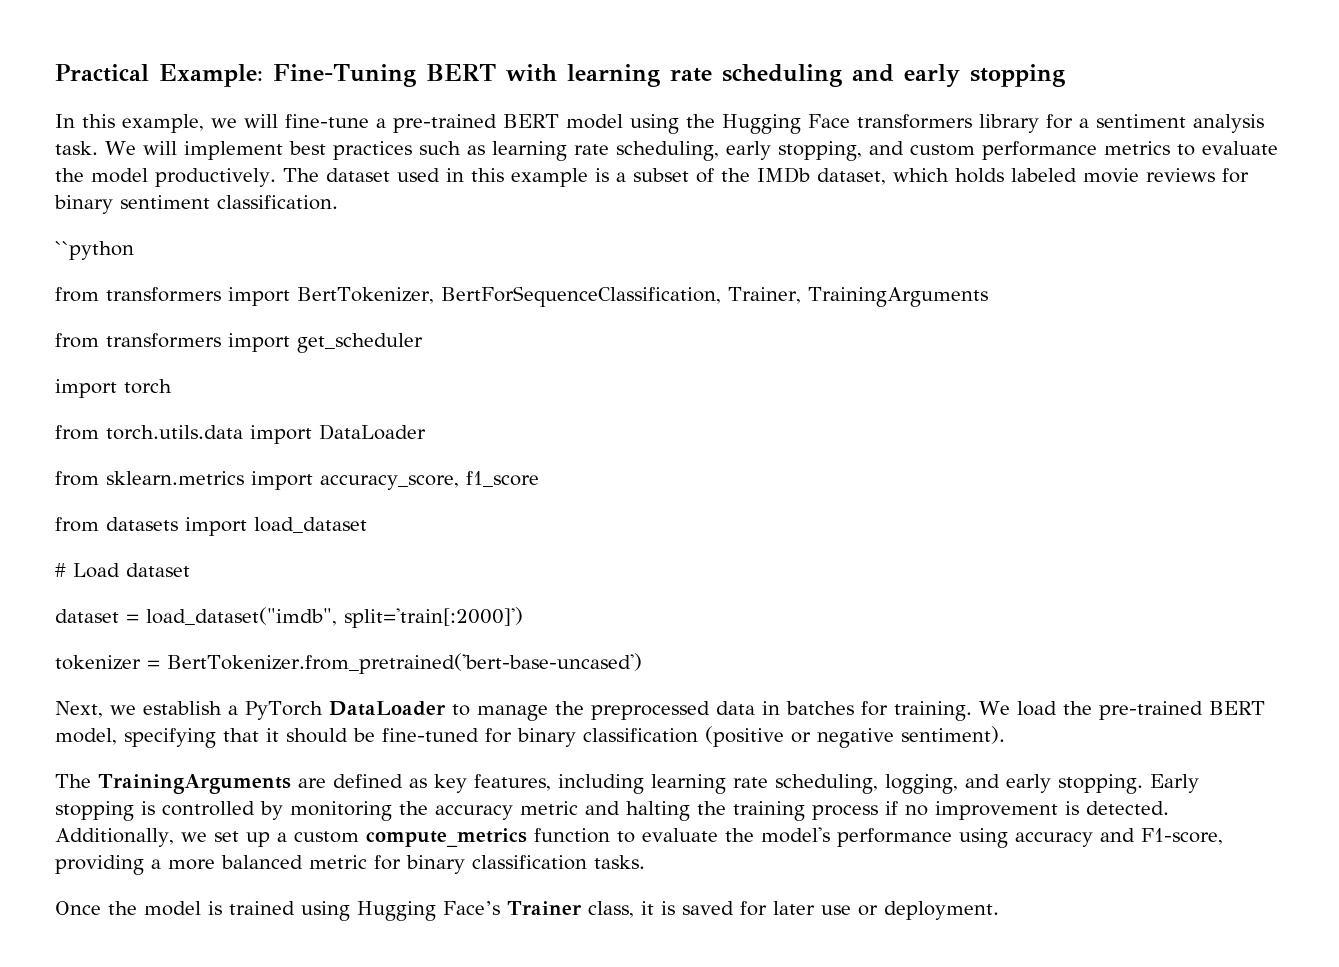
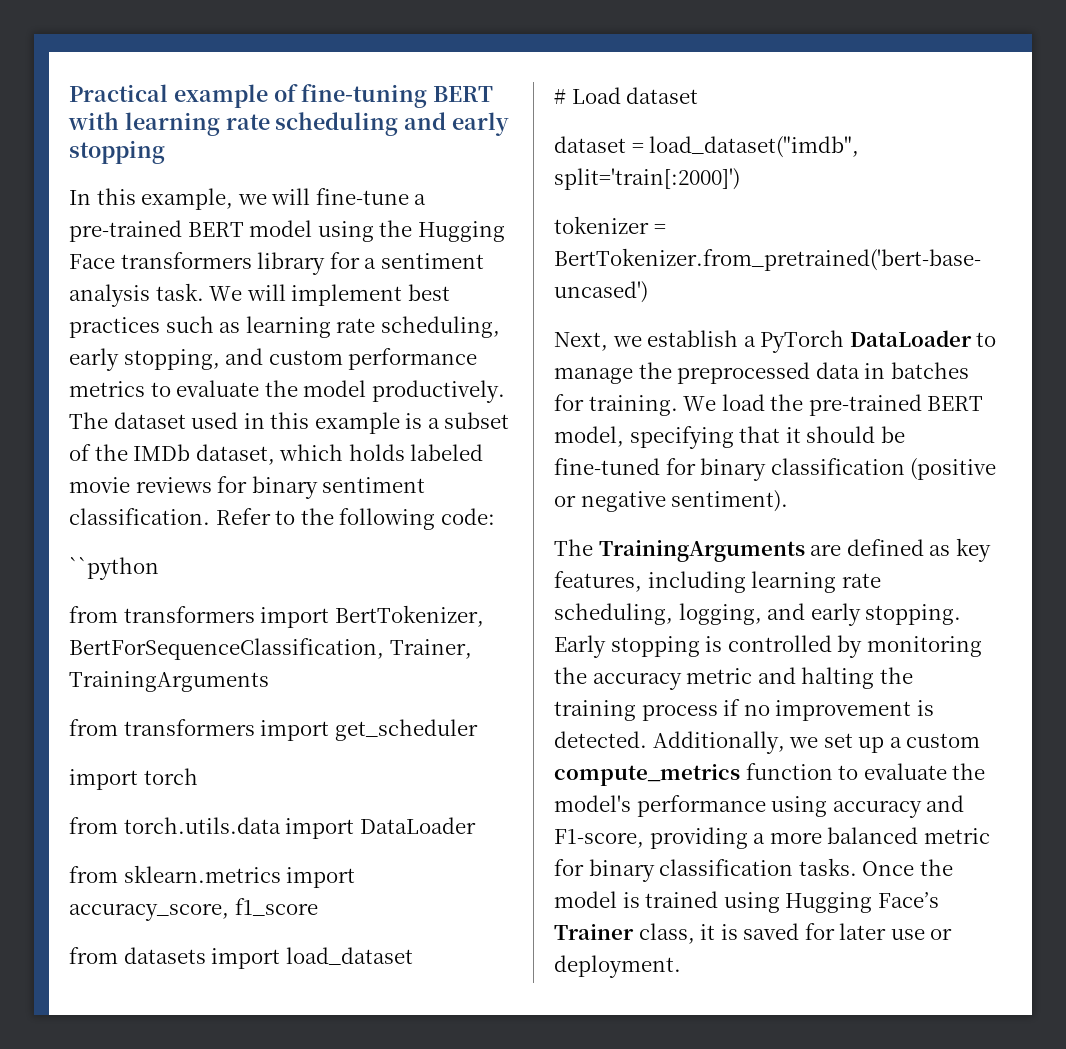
- Practical Example: Fine-Tuning BERT with learning rate scheduling and early stopping
+ Practical example of fine-tuning BERT with learning rate scheduling and early stopping
+ Refer to the following code:
- Additionally, we set up a custom compute_metrics function to evaluate the model's performance using accuracy and F1-score, providing a more balanced metric for binary classification tasks.
- Once the model is trained using Hugging Face’s Trainer class, it is saved for later use or deployment.
+ Additionally, we set up a custom compute_metrics function to evaluate the model's performance using accuracy and F1-score, providing a more balanced metric for binary classification tasks. Once the model is trained using Hugging Face’s Trainer class, it is saved for later use or deployment.

